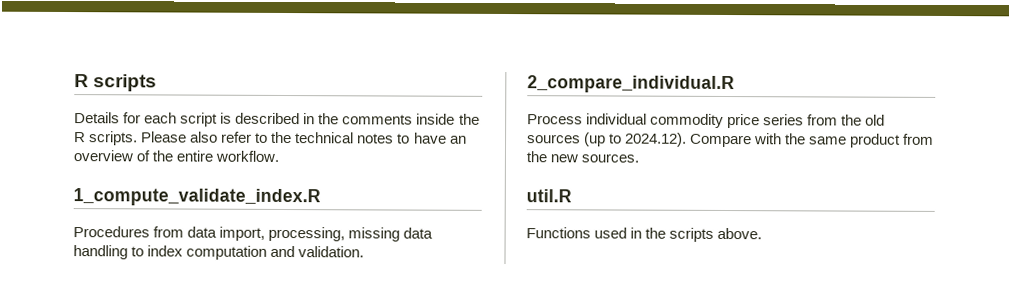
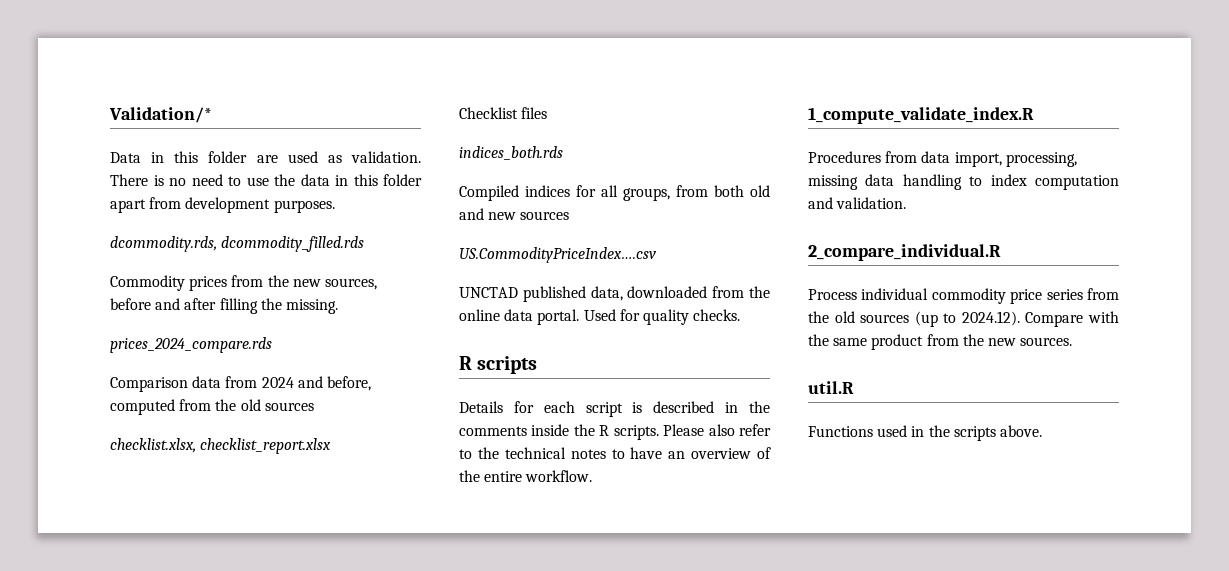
+ Validation/*
+ Data in this folder are used as validation. There is no need to use the data in this folder apart from development purposes.
+ dcommodity.rds, dcommodity_filled.rds
+ Commodity prices from the new sources, before and after filling the missing.
+ prices_2024_compare.rds
+ Comparison data from 2024 and before, computed from the old sources
+ checklist.xlsx, checklist_report.xlsx
+ Checklist files
+ indices_both.rds
+ Compiled indices for all groups, from both old and new sources
+ US.CommodityPriceIndex….csv
+ UNCTAD published data, downloaded from the online data portal. Used for quality checks.

